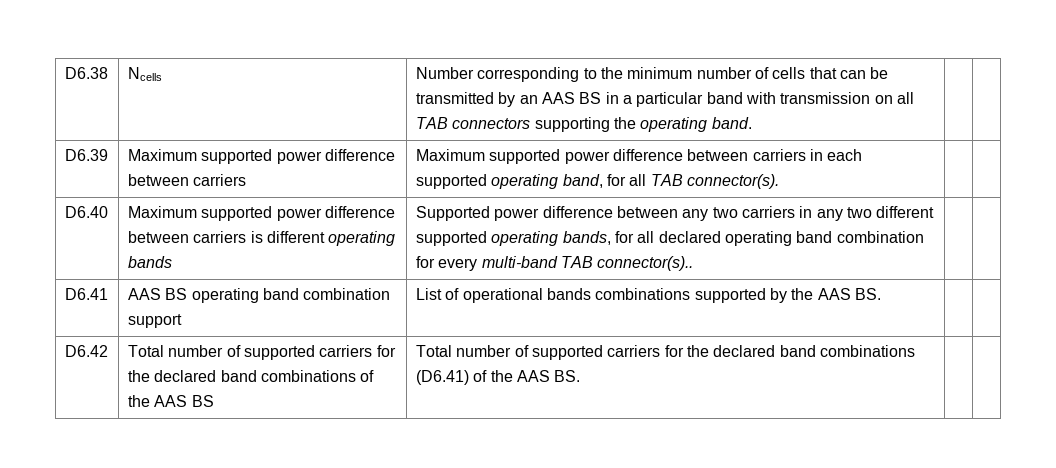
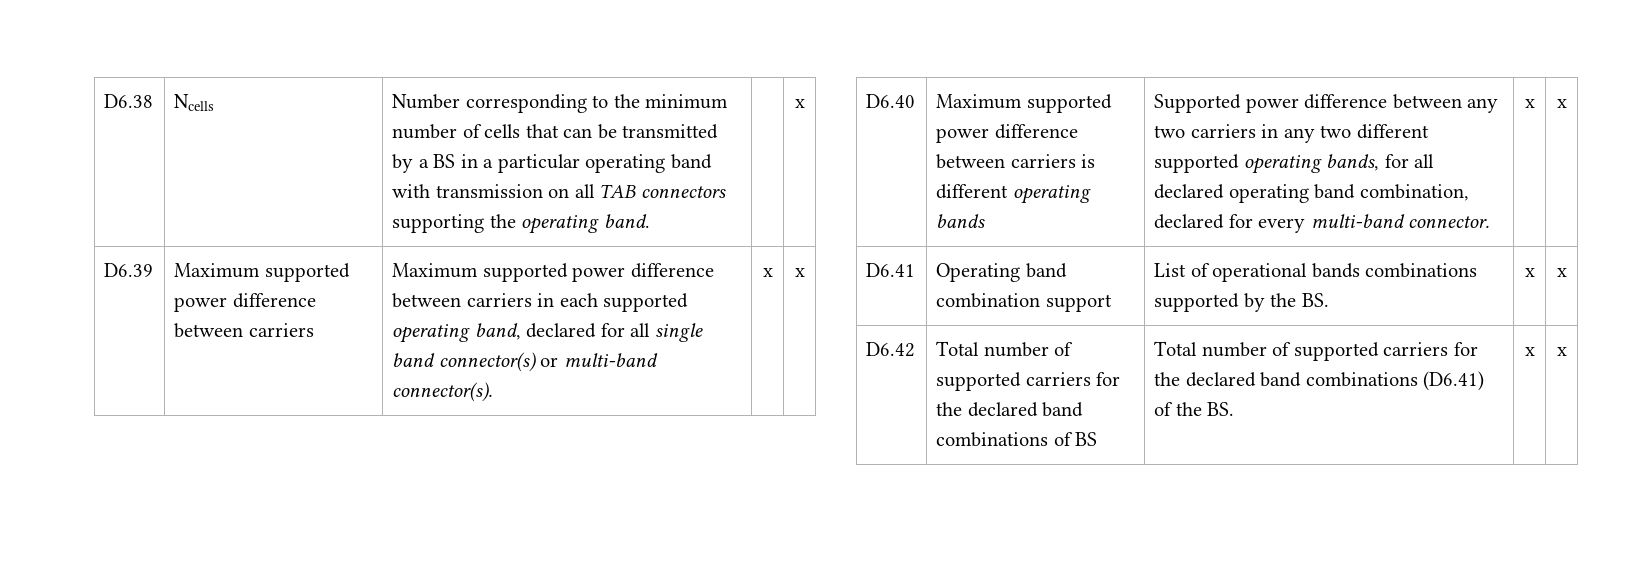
- D6.38 | Ncells | Number corresponding to the minimum number of cells that can be transmitted by an AAS BS in a particular band with transmission on all TAB connectors supporting the operating band. | |
+ D6.38 | Ncells | Number corresponding to the minimum number of cells that can be transmitted by a BS in a particular operating band with transmission on all TAB connectors supporting the operating band. | | x
- D6.39 | Maximum supported power difference between carriers | Maximum supported power difference between carriers in each supported operating band, for all TAB connector(s). | |
+ D6.39 | Maximum supported power difference between carriers | Maximum supported power difference between carriers in each supported operating band, declared for all single band connector(s) or multi-band connector(s). | x | x
- D6.40 | Maximum supported power difference between carriers is different operating bands | Supported power difference between any two carriers in any two different supported operating bands, for all declared operating band combination for every multi-band TAB connector(s).. | |
- D6.41 | AAS BS operating band combination support | List of operational bands combinations supported by the AAS BS. | |
+ D6.40 | Maximum supported power difference between carriers is different operating bands | Supported power difference between any two carriers in any two different supported operating bands, for all declared operating band combination, declared for every multi-band connector. | x | x
+ D6.41 | Operating band combination support | List of operational bands combinations supported by the BS. | x | x
- D6.42 | Total number of supported carriers for the declared band combinations of the AAS BS | Total number of supported carriers for the declared band combinations (D6.41) of the AAS BS. | |
+ D6.42 | Total number of supported carriers for the declared band combinations of BS | Total number of supported carriers for the declared band combinations (D6.41) of the BS. | x | x

